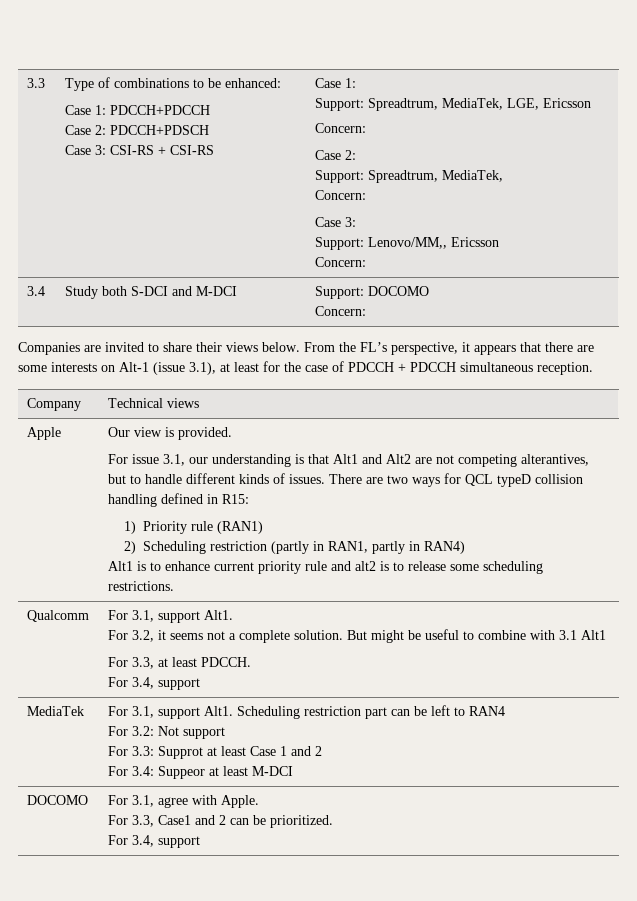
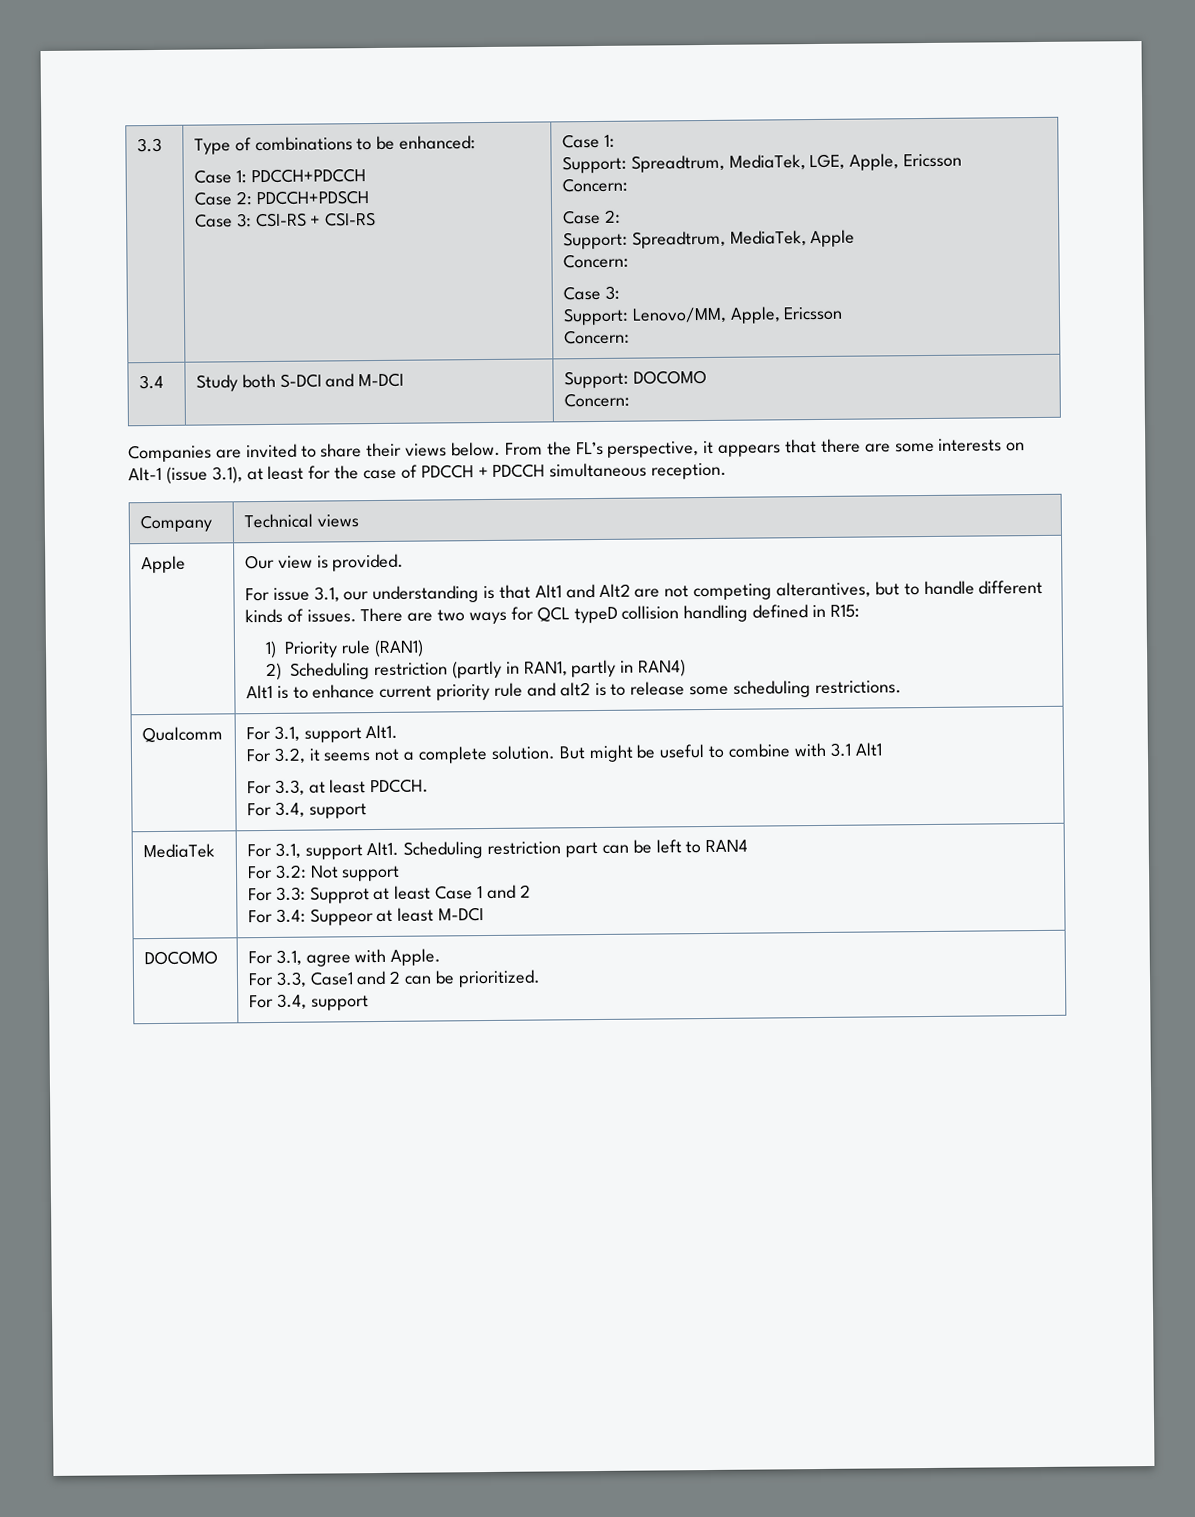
- Support: Spreadtrum, MediaTek, LGE, Ericsson
+ Support: Spreadtrum, MediaTek, LGE, Apple, Ericsson
  Concern:
  Case 2:
- Support: Spreadtrum, MediaTek,
+ Support: Spreadtrum, MediaTek, Apple
- Support: Lenovo/MM,, Ericsson
+ Support: Lenovo/MM, Apple, Ericsson

